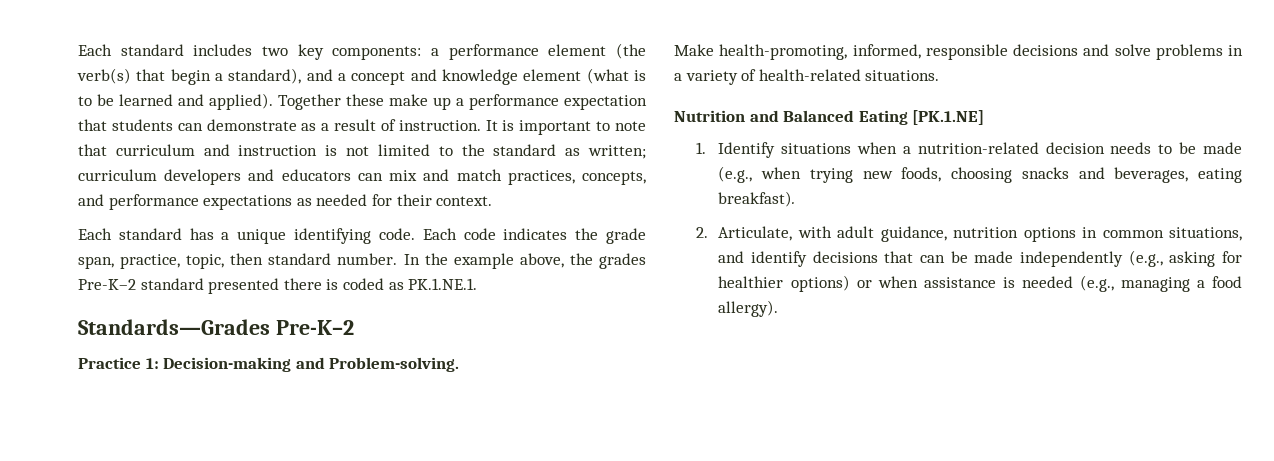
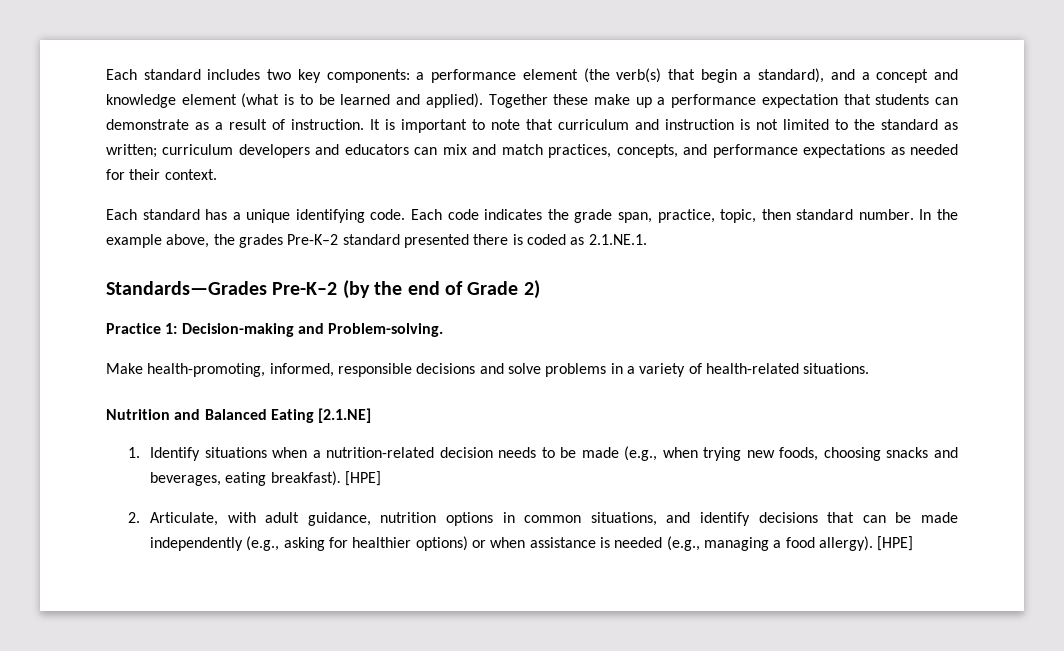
- In the example above, the grades Pre-K–2 standard presented there is coded as PK.1.NE.1.
+ In the example above, the grades Pre-K–2 standard presented there is coded as 2.1.NE.1.
- Standards—Grades Pre-K–2
+ Standards—Grades Pre-K–2 (by the end of Grade 2)
- Nutrition and Balanced Eating [PK.1.NE]
+ Nutrition and Balanced Eating [2.1.NE]
- 1. Identify situations when a nutrition-related decision needs to be made (e.g., when trying new foods, choosing snacks and beverages, eating breakfast).
+ 1. Identify situations when a nutrition-related decision needs to be made (e.g., when trying new foods, choosing snacks and beverages, eating breakfast). [HPE]
- 2. Articulate, with adult guidance, nutrition options in common situations, and identify decisions that can be made independently (e.g., asking for healthier options) or when assistance is needed (e.g., managing a food allergy).
+ 2. Articulate, with adult guidance, nutrition options in common situations, and identify decisions that can be made independently (e.g., asking for healthier options) or when assistance is needed (e.g., managing a food allergy). [HPE]

